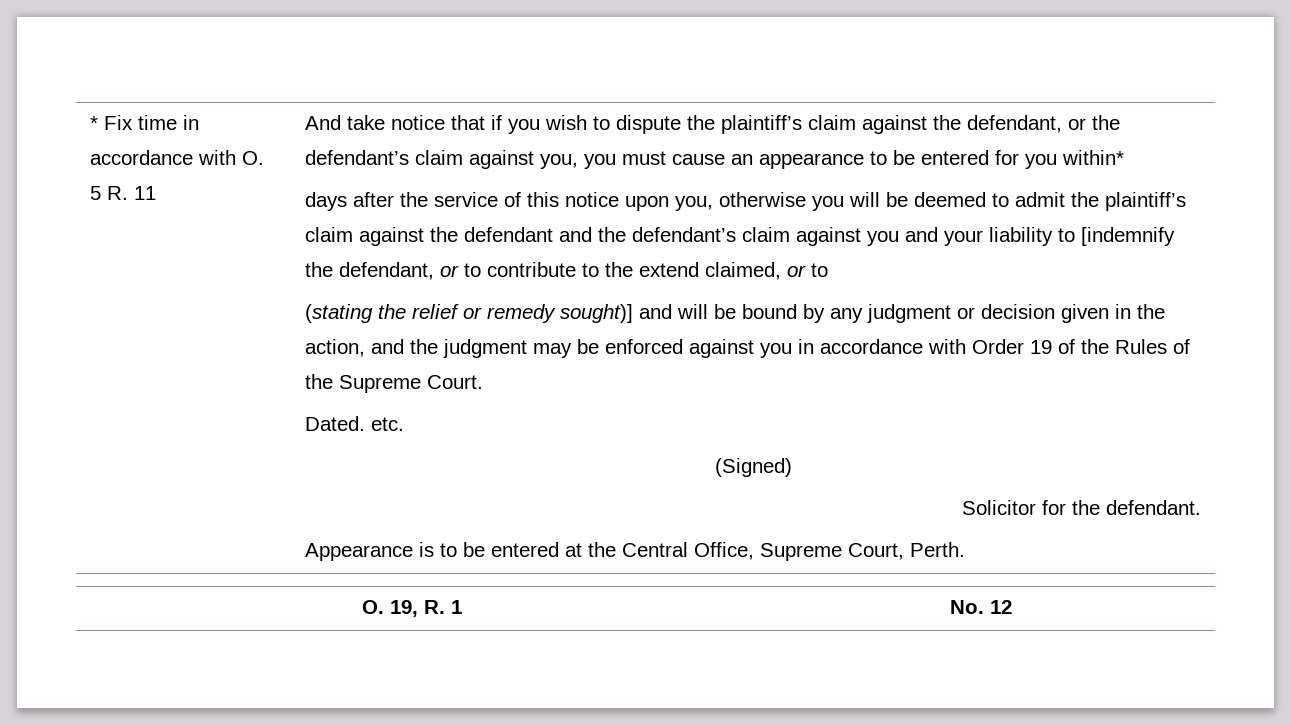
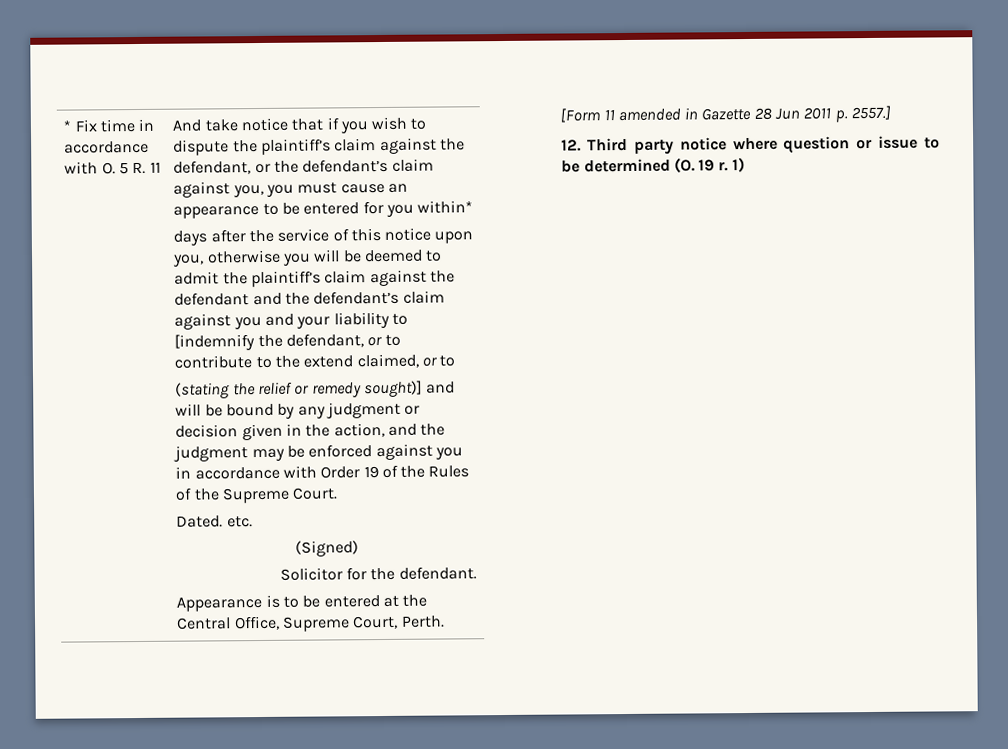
- O. 19, R. 1 | No. 12
+ [Form 11 amended in Gazette 28 Jun 2011 p. 2557.]
+ 12. Third party notice where question or issue to be determined (O. 19 r. 1)

